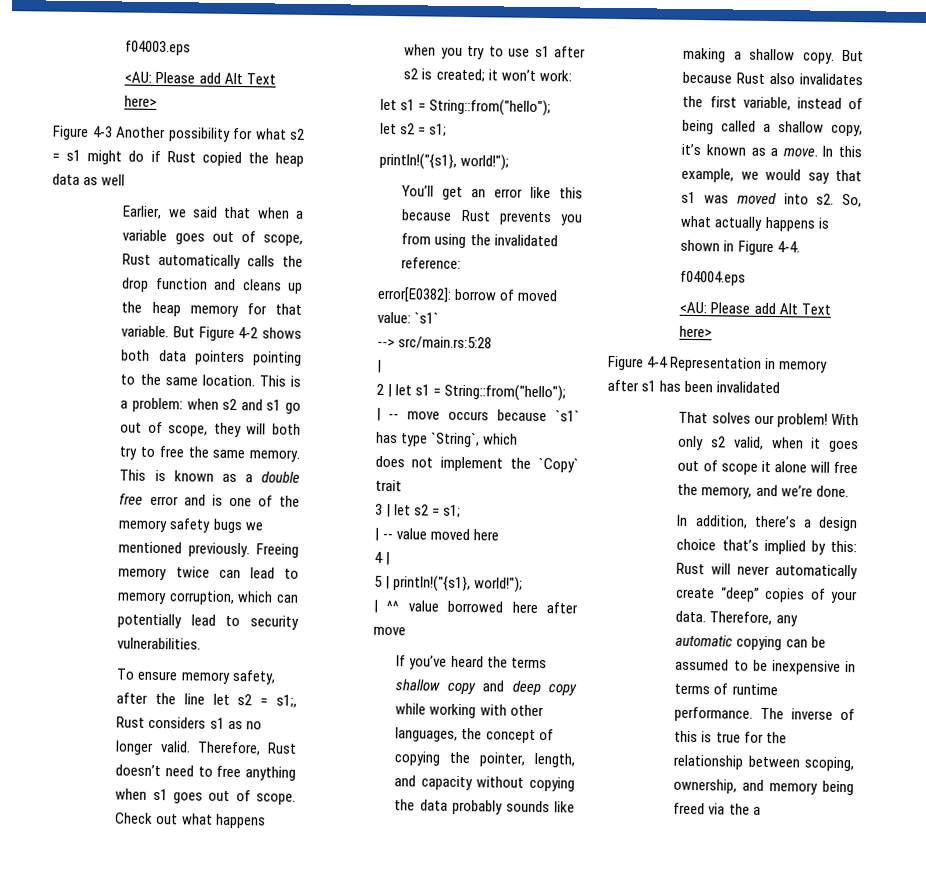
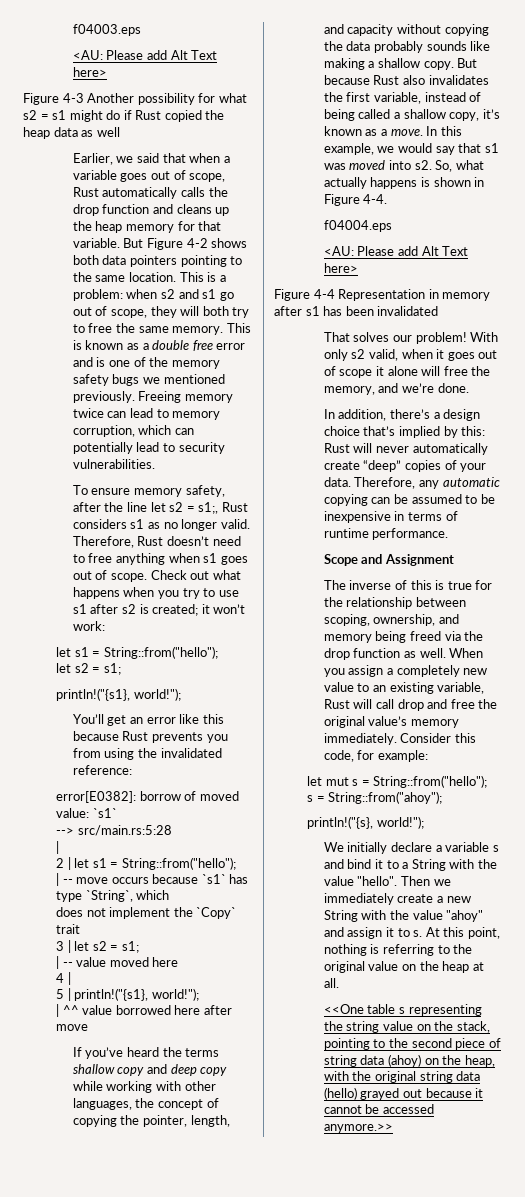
- Therefore, any automatic copying can be assumed to be inexpensive in terms of runtime performance. The inverse of this is true for the relationship between scoping, ownership, and memory being freed via the a
+ Therefore, any automatic copying can be assumed to be inexpensive in terms of runtime performance.
+ Scope and Assignment
+ The inverse of this is true for the relationship between scoping, ownership, and memory being freed via the drop function as well. When you assign a completely new value to an existing variable, Rust will call drop and free the original value’s memory immediately. Consider this code, for example:
+ let mut s = String::from("hello");
+ s = String::from("ahoy");
+ println!("{s}, world!");
+ We initially declare a variable s and bind it to a String with the value "hello". Then we immediately create a new String with the value "ahoy" and assign it to s. At this point, nothing is referring to the original value on the heap at all.
+ <<One table s representing the string value on the stack, pointing to the second piece of string data (ahoy) on the heap, with the original string data (hello) grayed out because it cannot be accessed anymore.>>

